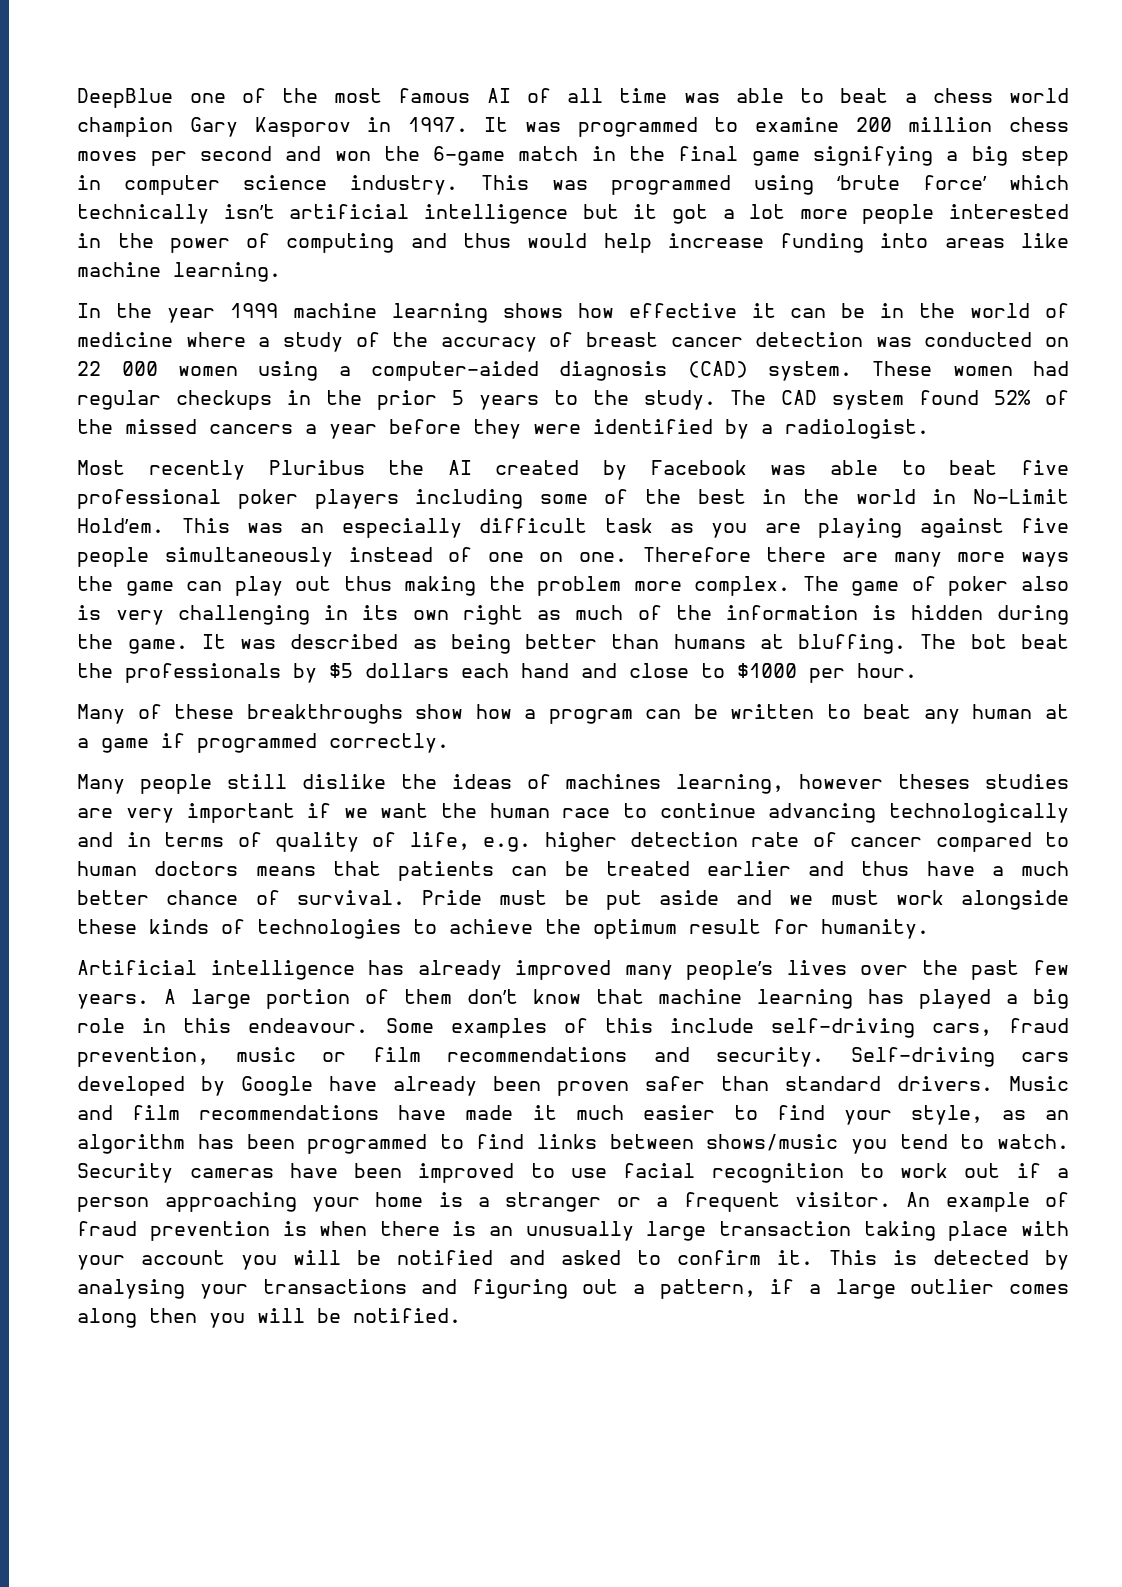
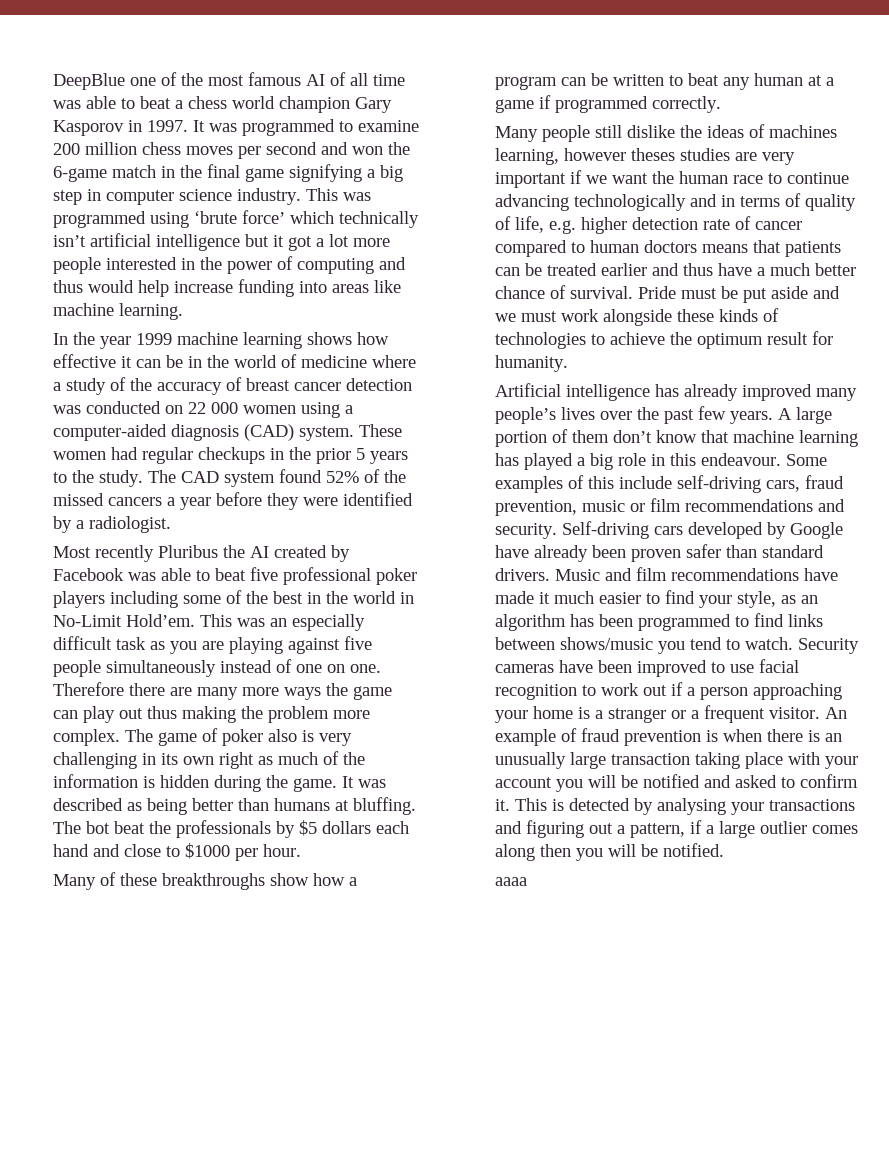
+ aaaa

